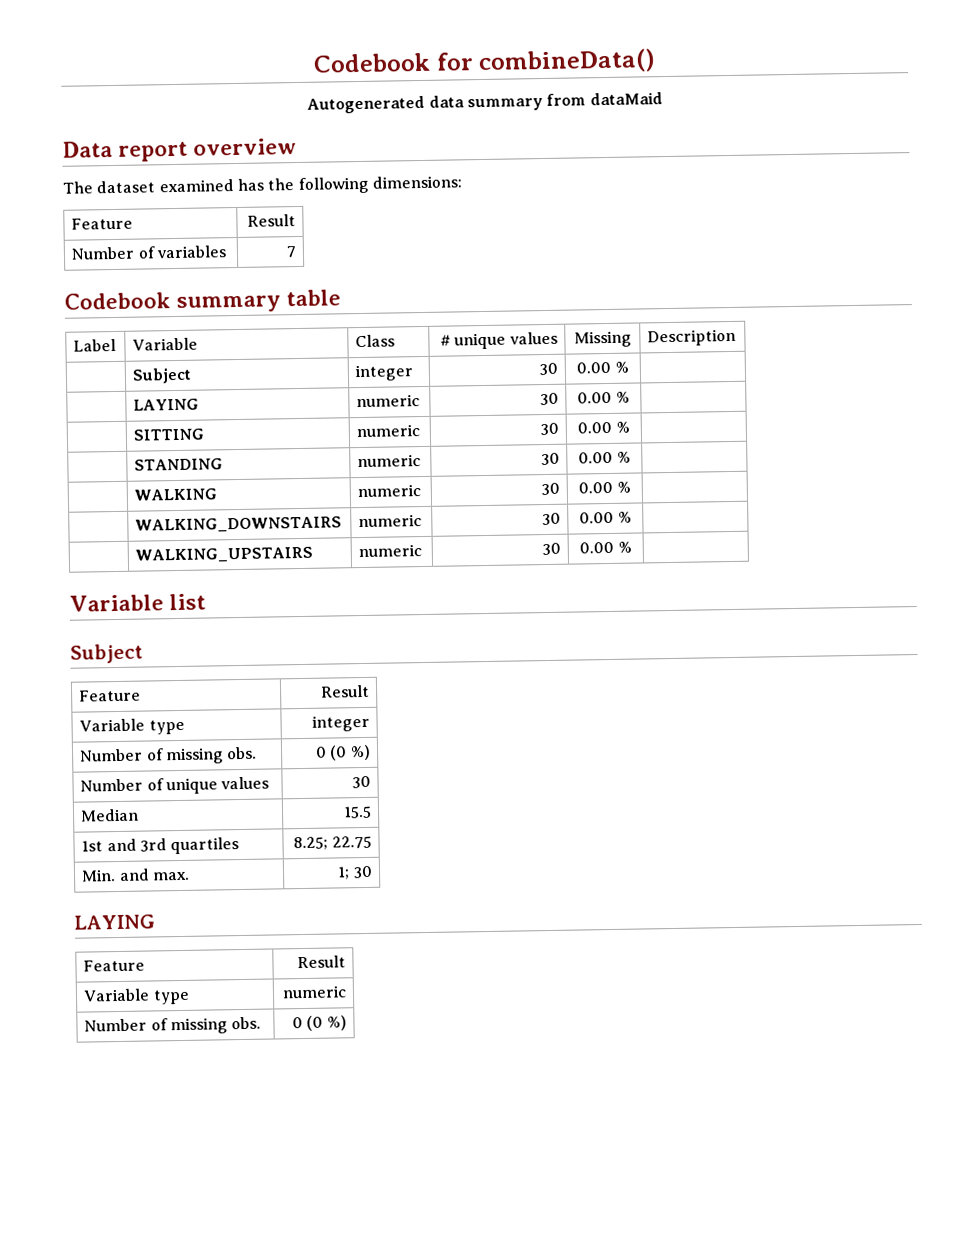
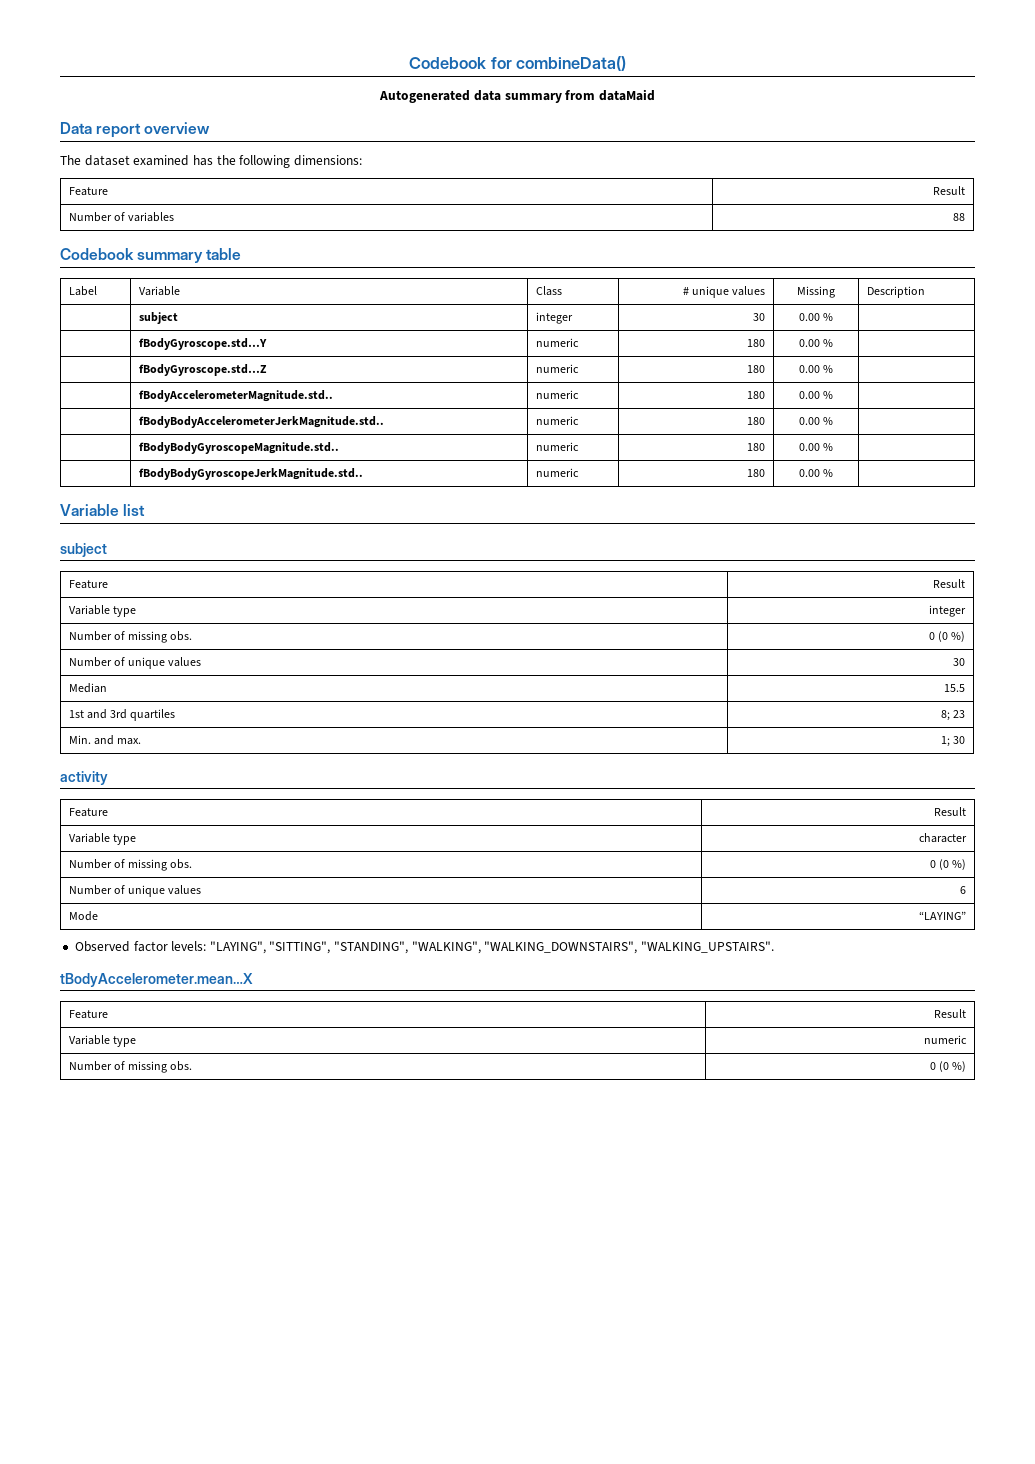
- Number of variables | 7
+ Number of variables | 88
- | Subject | integer | 30 | 0.00 % |
+ | subject | integer | 30 | 0.00 % |
- | LAYING | numeric | 30 | 0.00 % |
- | SITTING | numeric | 30 | 0.00 % |
- | STANDING | numeric | 30 | 0.00 % |
- | WALKING | numeric | 30 | 0.00 % |
- | WALKING_DOWNSTAIRS | numeric | 30 | 0.00 % |
- | WALKING_UPSTAIRS | numeric | 30 | 0.00 % |
+ | fBodyGyroscope.std…Y | numeric | 180 | 0.00 % |
+ | fBodyGyroscope.std…Z | numeric | 180 | 0.00 % |
+ | fBodyAccelerometerMagnitude.std.. | numeric | 180 | 0.00 % |
+ | fBodyBodyAccelerometerJerkMagnitude.std.. | numeric | 180 | 0.00 % |
+ | fBodyBodyGyroscopeMagnitude.std.. | numeric | 180 | 0.00 % |
+ | fBodyBodyGyroscopeJerkMagnitude.std.. | numeric | 180 | 0.00 % |
  Variable list
- Subject
+ subject
- 1st and 3rd quartiles | 8.25; 22.75
+ 1st and 3rd quartiles | 8; 23
  Min. and max. | 1; 30
- LAYING
+ activity
+ Feature | Result
+ Variable type | character
+ Number of missing obs. | 0 (0 %)
+ Number of unique values | 6
+ Mode | “LAYING”
+ Observed factor levels: "LAYING", "SITTING", "STANDING", "WALKING", "WALKING_DOWNSTAIRS", "WALKING_UPSTAIRS".
+ tBodyAccelerometer.mean…X

